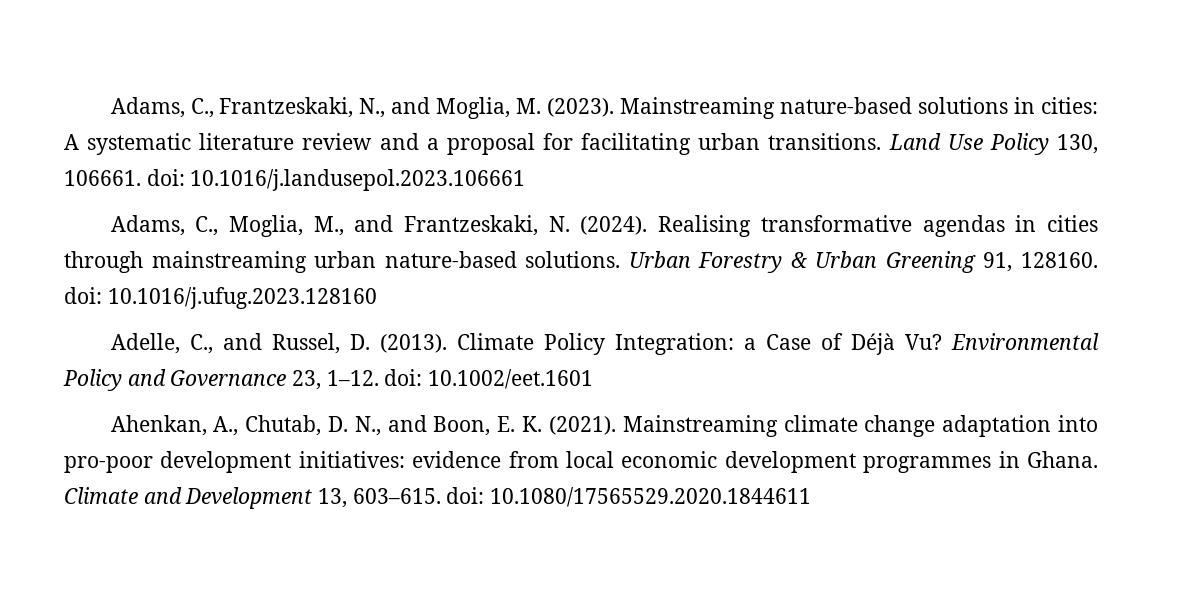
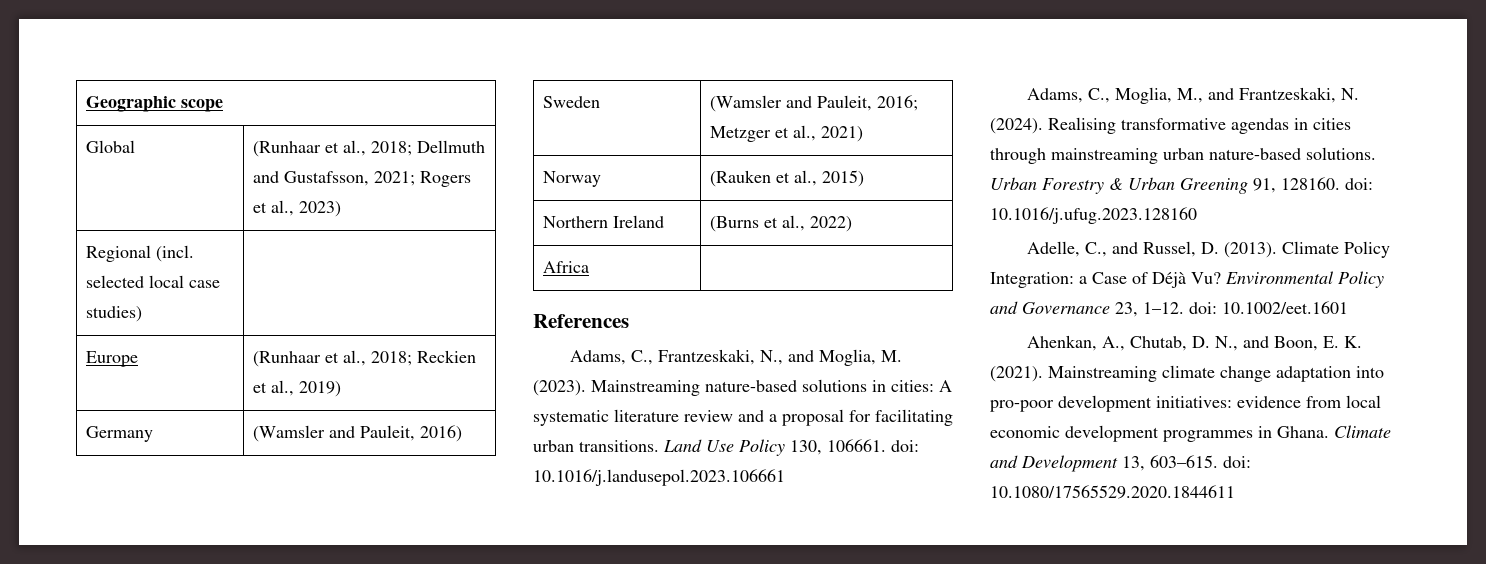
+ Geographic scope
+ Global | (Runhaar et al., 2018; Dellmuth and Gustafsson, 2021; Rogers et al., 2023)
+ Regional (incl. selected local case studies) |
+ Europe | (Runhaar et al., 2018; Reckien et al., 2019)
+ Germany | (Wamsler and Pauleit, 2016)
+ Sweden | (Wamsler and Pauleit, 2016; Metzger et al., 2021)
+ Norway | (Rauken et al., 2015)
+ Northern Ireland | (Burns et al., 2022)
+ Africa |
+ References

